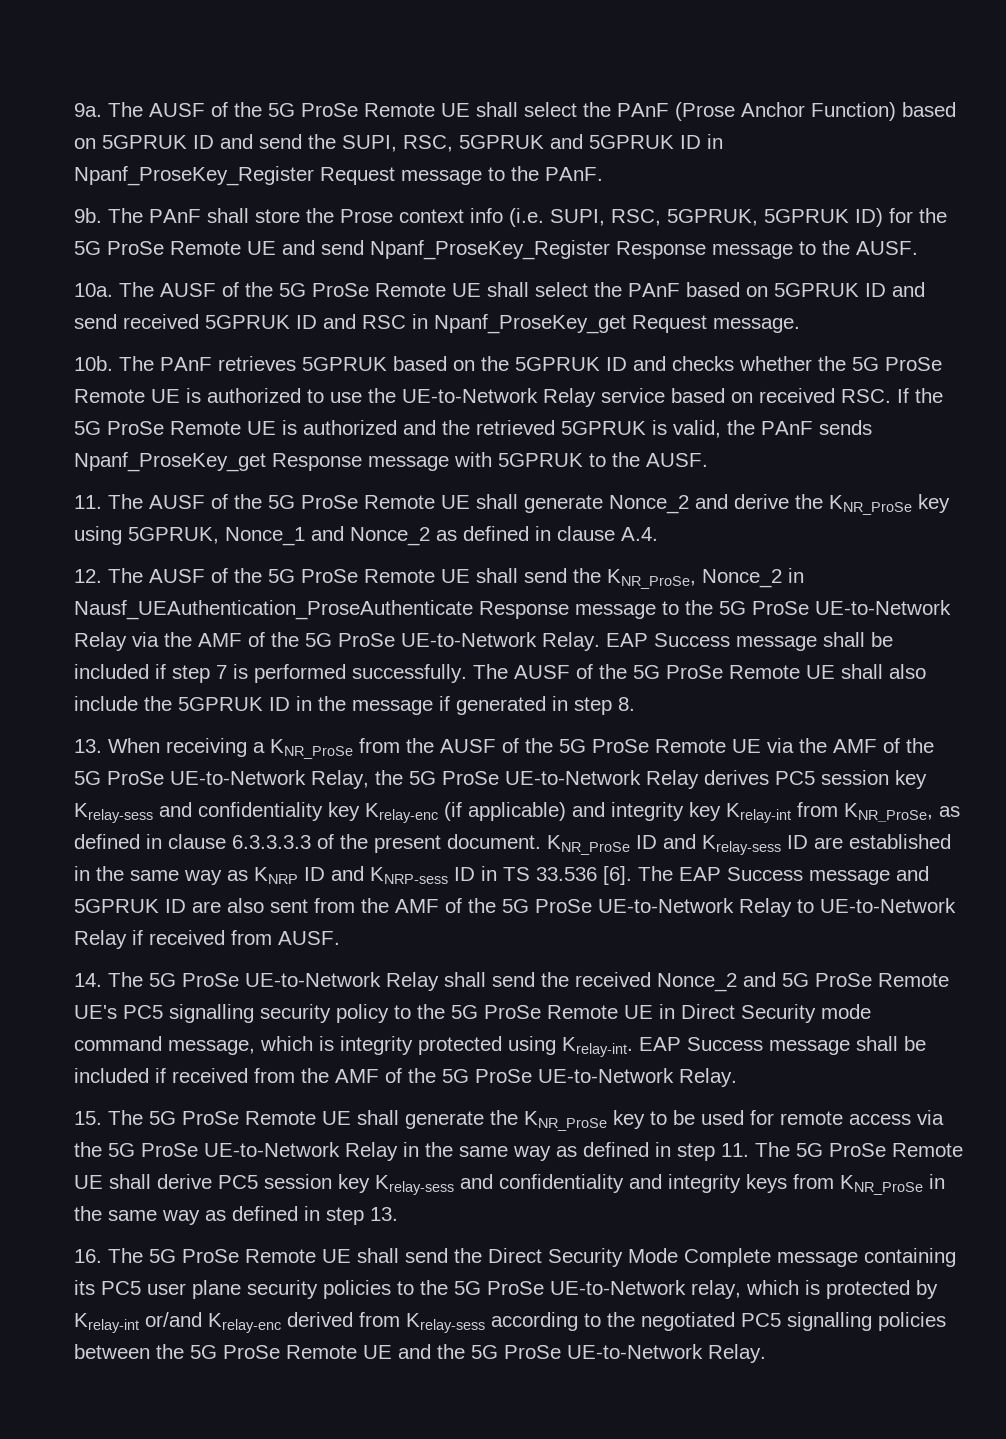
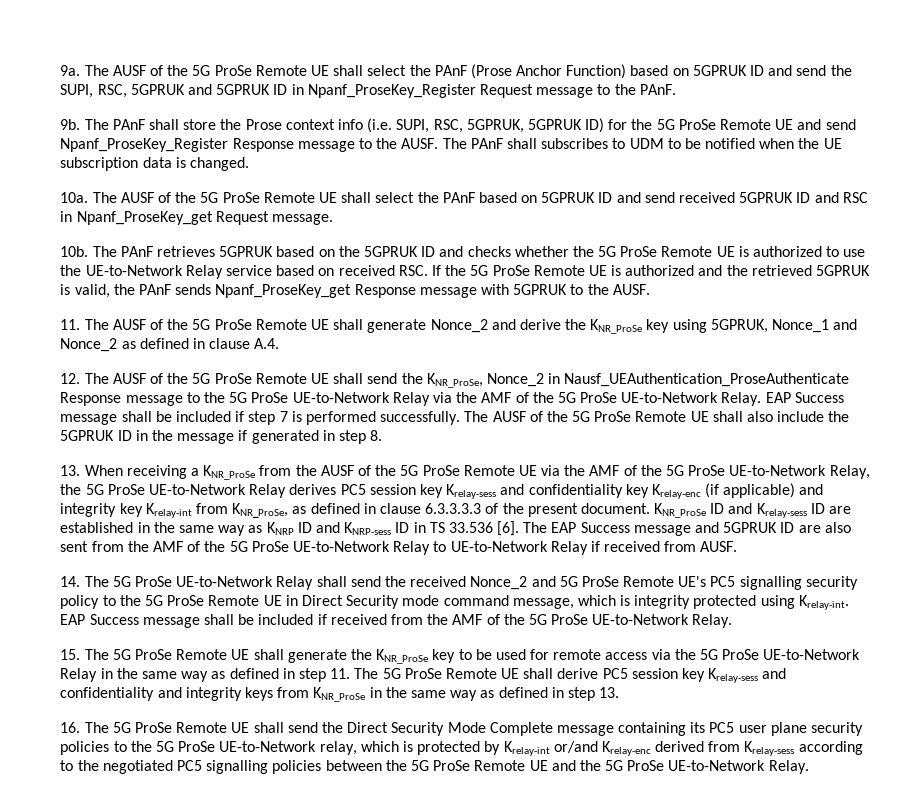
+ The PAnF shall subscribes to UDM to be notified when the UE subscription data is changed.

